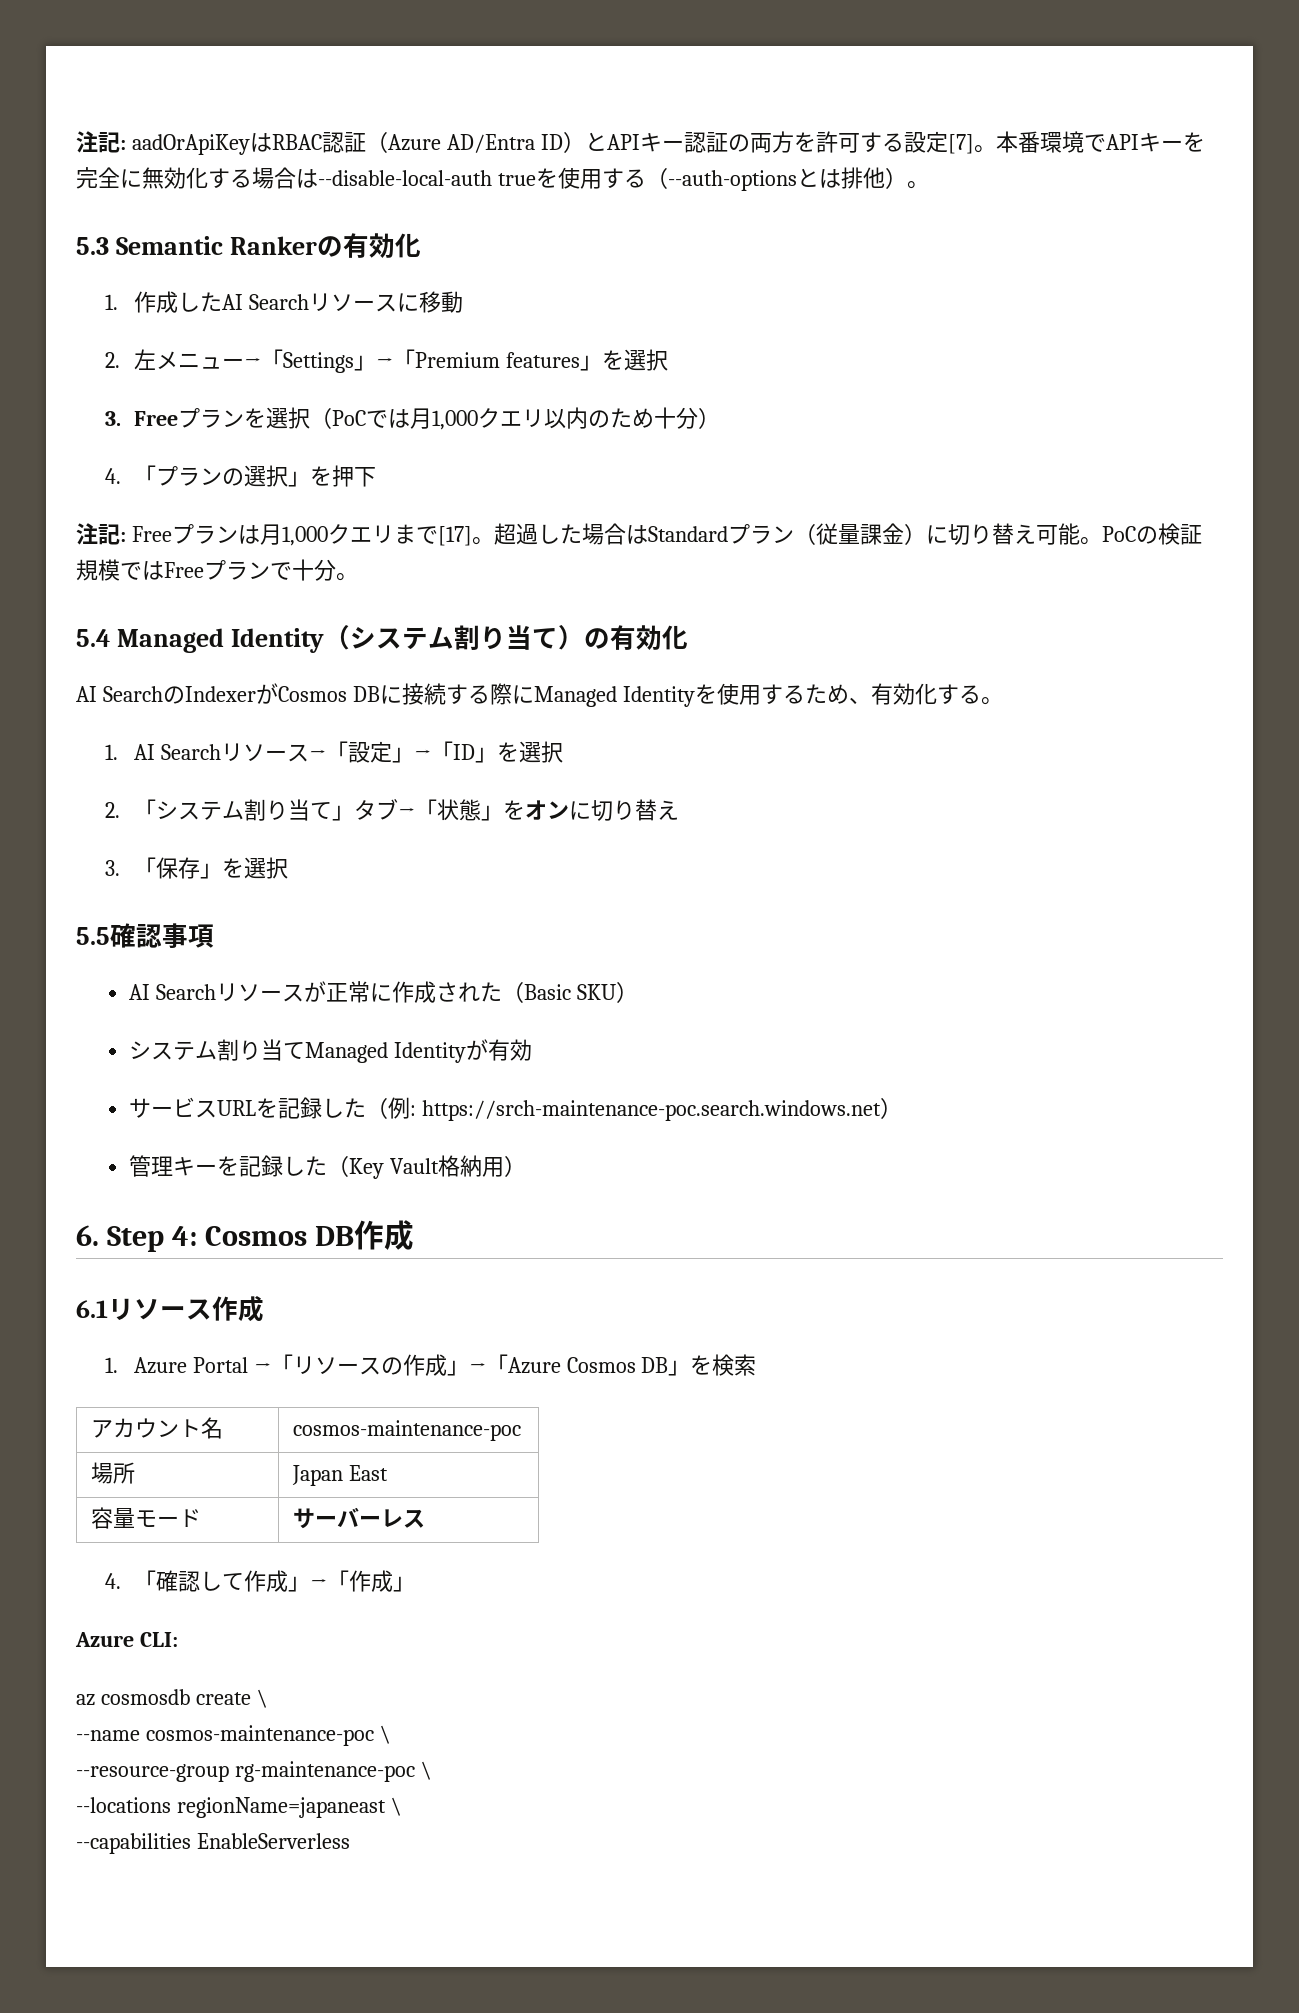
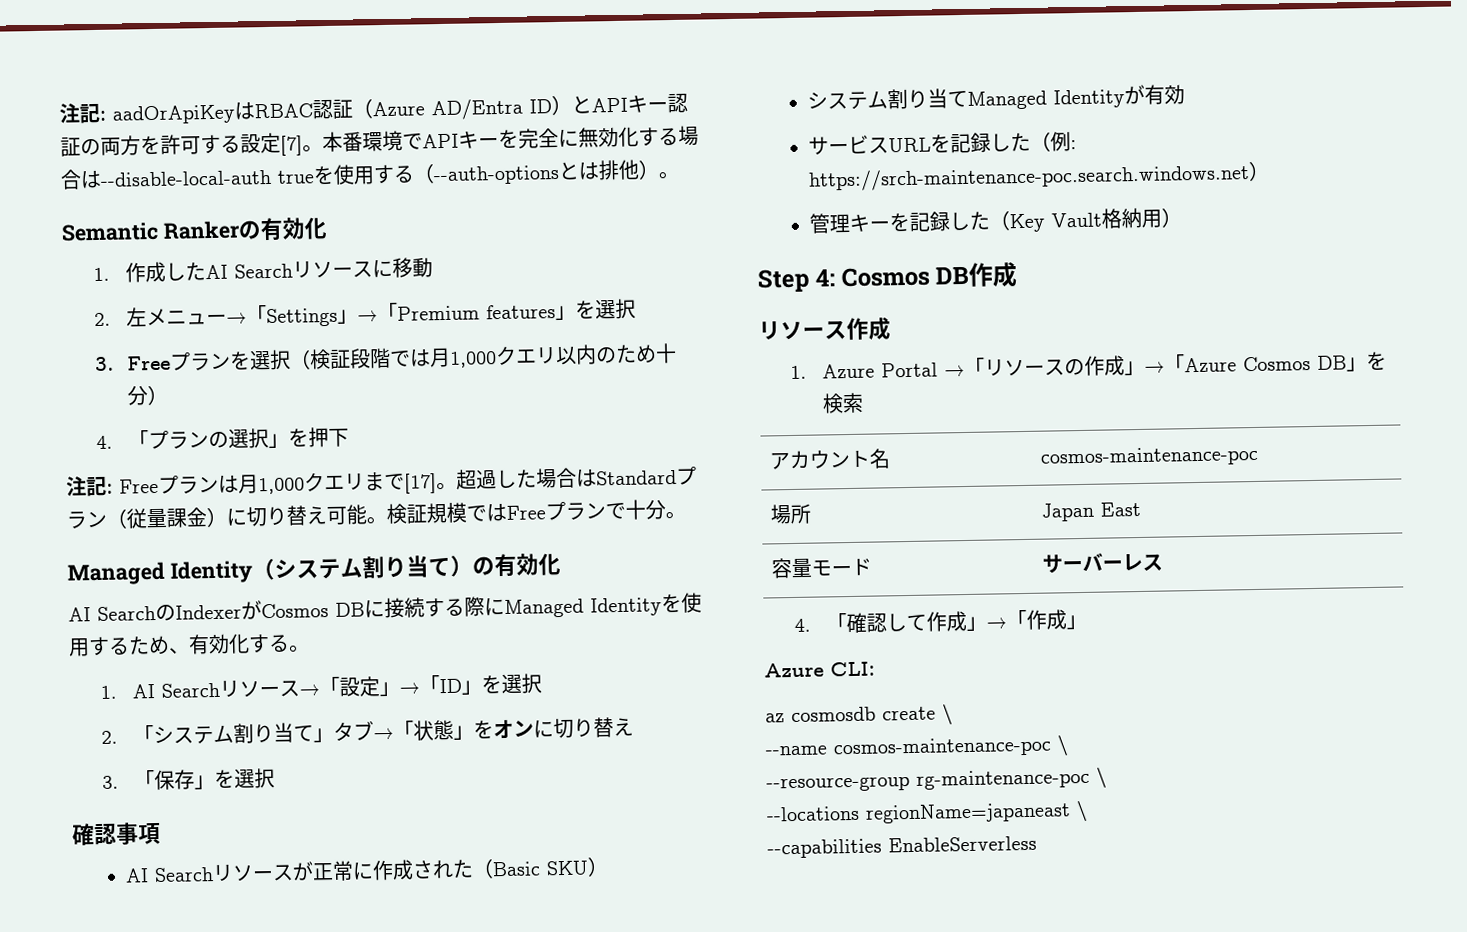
- 5.3 Semantic Rankerの有効化
+ Semantic Rankerの有効化
- 3. Freeプランを選択（PoCでは月1,000クエリ以内のため十分）
+ 3. Freeプランを選択（検証段階では月1,000クエリ以内のため十分）
- PoCの検証規模ではFreeプランで十分。
+ 検証規模ではFreeプランで十分。
- 5.4 Managed Identity（システム割り当て）の有効化
+ Managed Identity（システム割り当て）の有効化
- 5.5確認事項
+ 確認事項
- 6. Step 4: Cosmos DB作成
+ Step 4: Cosmos DB作成
- 6.1リソース作成
+ リソース作成

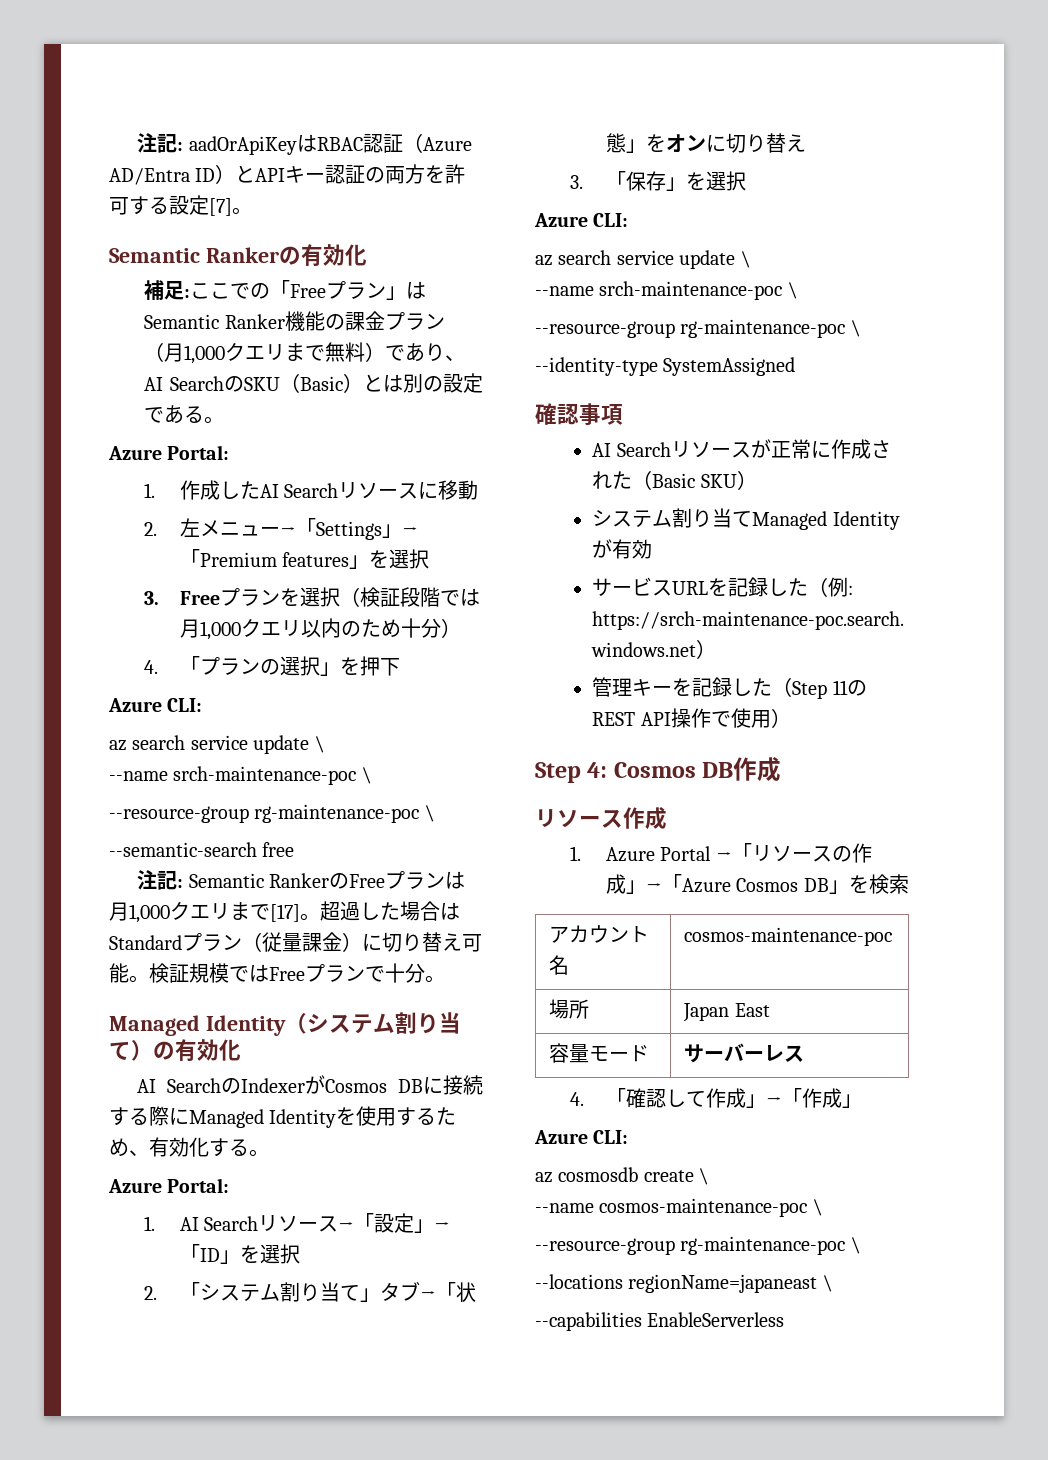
- 注記: aadOrApiKeyはRBAC認証（Azure AD/Entra ID）とAPIキー認証の両方を許可する設定[7]。本番環境でAPIキーを完全に無効化する場合は--disable-local-auth trueを使用する（--auth-optionsとは排他）。
+ 注記: aadOrApiKeyはRBAC認証（Azure AD/Entra ID）とAPIキー認証の両方を許可する設定[7]。
  Semantic Rankerの有効化
+ 補足:ここでの「Freeプラン」はSemantic Ranker機能の課金プラン（月1,000クエリまで無料）であり、AI SearchのSKU（Basic）とは別の設定である。
+ Azure Portal:
  4.「プランの選択」を押下
- 注記: Freeプランは月1,000クエリまで[17]。
+ Azure CLI:
+ az search service update \
+ --name srch-maintenance-poc \
+ --resource-group rg-maintenance-poc \
+ --semantic-search free
+ 注記: Semantic RankerのFreeプランは月1,000クエリまで[17]。
  AI SearchのIndexerがCosmos DBに接続する際にManaged Identityを使用するため、有効化する。
+ Azure Portal:
  3.「保存」を選択
+ Azure CLI:
+ az search service update \
+ --name srch-maintenance-poc \
+ --resource-group rg-maintenance-poc \
+ --identity-type SystemAssigned
- 管理キーを記録した（Key Vault格納用）
+ 管理キーを記録した（Step 11のREST API操作で使用）

